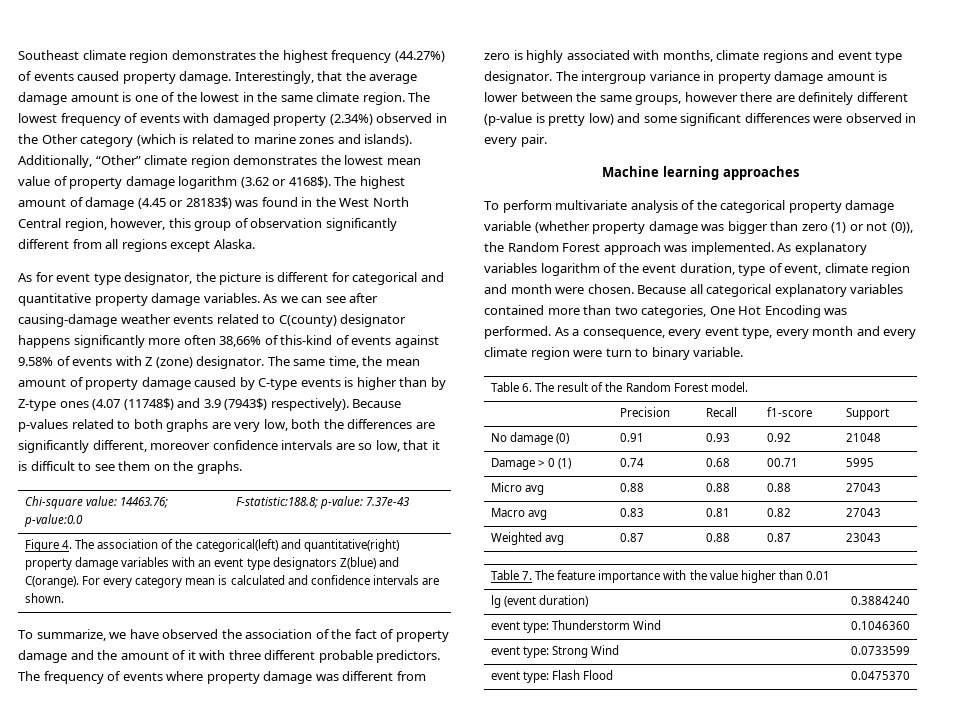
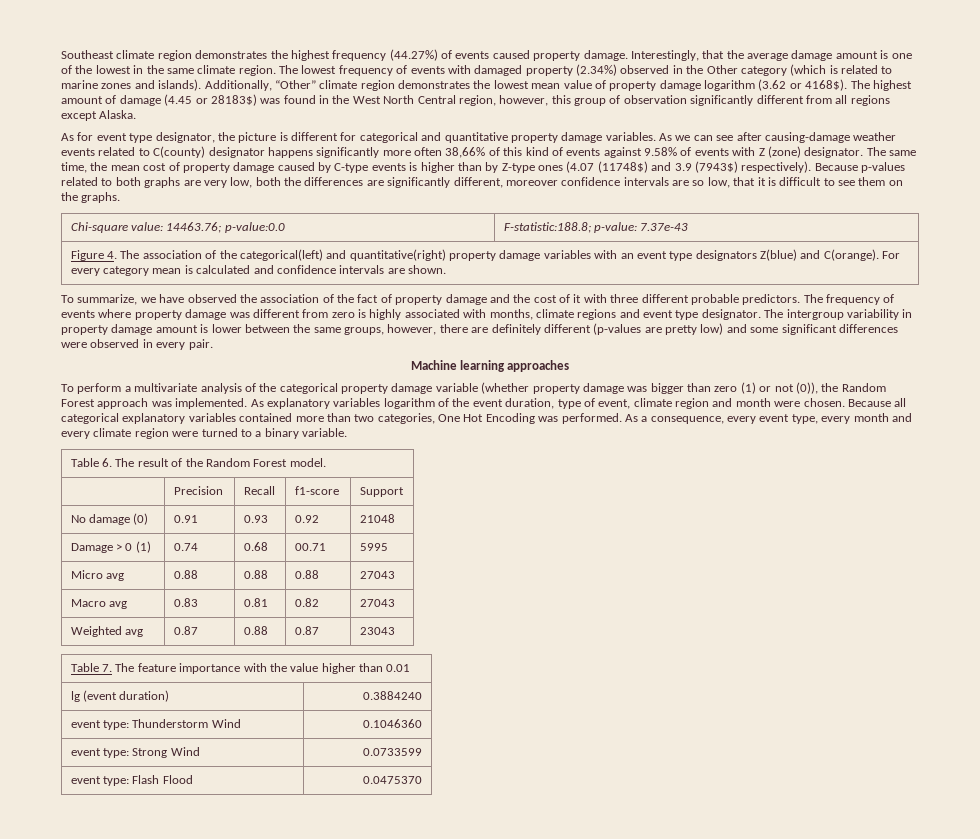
- As we can see after causing-damage weather events related to C(county) designator happens significantly more often 38,66% of this-kind of events against 9.58% of events with Z (zone) designator.
+ As we can see after causing-damage weather events related to C(county) designator happens significantly more often 38,66% of this kind of events against 9.58% of events with Z (zone) designator.
- The same time, the mean amount of property damage caused by C-type events is higher than by Z-type ones (4.07 (11748$) and 3.9 (7943$) respectively).
+ The same time, the mean cost of property damage caused by C-type events is higher than by Z-type ones (4.07 (11748$) and 3.9 (7943$) respectively).
- To summarize, we have observed the association of the fact of property damage and the amount of it with three different probable predictors.
+ To summarize, we have observed the association of the fact of property damage and the cost of it with three different probable predictors.
- The intergroup variance in property damage amount is lower between the same groups, however there are definitely different (p-value is pretty low) and some significant differences were observed in every pair.
+ The intergroup variability in property damage amount is lower between the same groups, however, there are definitely different (p-values are pretty low) and some significant differences were observed in every pair.
- To perform multivariate analysis of the categorical property damage variable (whether property damage was bigger than zero (1) or not (0)), the Random Forest approach was implemented.
+ To perform a multivariate analysis of the categorical property damage variable (whether property damage was bigger than zero (1) or not (0)), the Random Forest approach was implemented.
- As a consequence, every event type, every month and every climate region were turn to binary variable.
+ As a consequence, every event type, every month and every climate region were turned to a binary variable.

